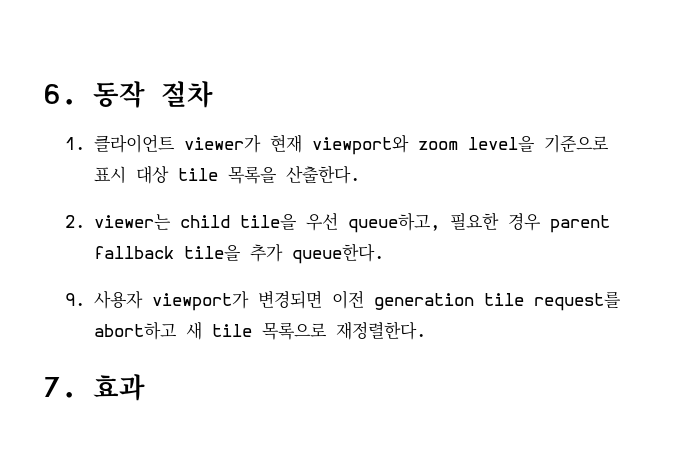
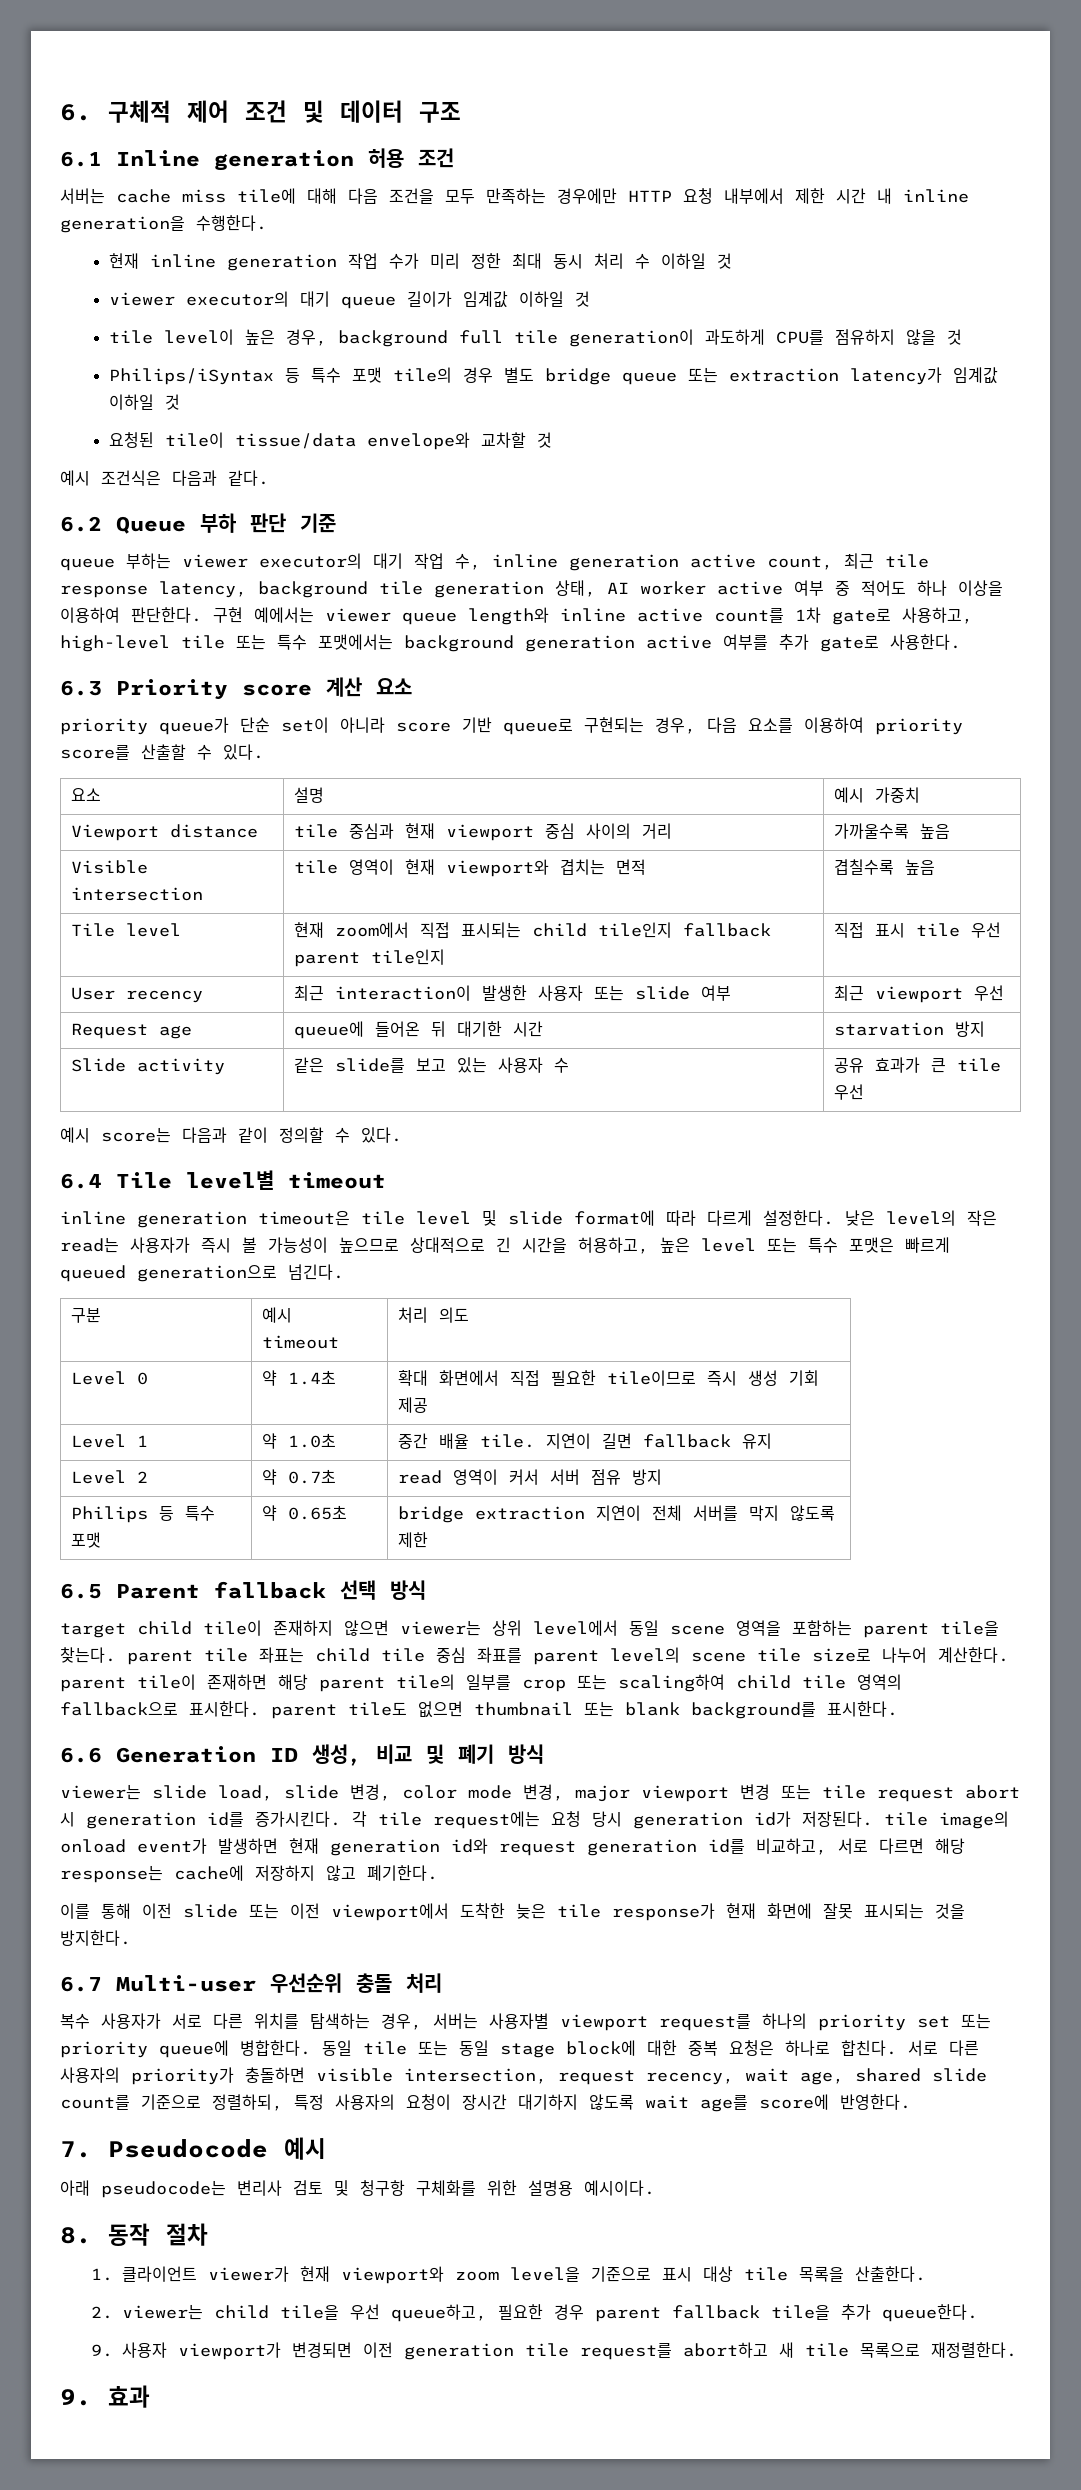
- 6. 동작 절차
+ 6. 구체적 제어 조건 및 데이터 구조
+ 6.1 Inline generation 허용 조건
+ 서버는 cache miss tile에 대해 다음 조건을 모두 만족하는 경우에만 HTTP 요청 내부에서 제한 시간 내 inline generation을 수행한다.
+ 현재 inline generation 작업 수가 미리 정한 최대 동시 처리 수 이하일 것
+ viewer executor의 대기 queue 길이가 임계값 이하일 것
+ tile level이 높은 경우, background full tile generation이 과도하게 CPU를 점유하지 않을 것
+ Philips/iSyntax 등 특수 포맷 tile의 경우 별도 bridge queue 또는 extraction latency가 임계값 이하일 것
+ 요청된 tile이 tissue/data envelope와 교차할 것
+ 예시 조건식은 다음과 같다.
+ 6.2 Queue 부하 판단 기준
+ queue 부하는 viewer executor의 대기 작업 수, inline generation active count, 최근 tile response latency, background tile generation 상태, AI worker active 여부 중 적어도 하나 이상을 이용하여 판단한다. 구현 예에서는 viewer queue length와 inline active count를 1차 gate로 사용하고, high-level tile 또는 특수 포맷에서는 background generation active 여부를 추가 gate로 사용한다.
+ 6.3 Priority score 계산 요소
+ priority queue가 단순 set이 아니라 score 기반 queue로 구현되는 경우, 다음 요소를 이용하여 priority score를 산출할 수 있다.
+ 요소 | 설명 | 예시 가중치
+ Viewport distance | tile 중심과 현재 viewport 중심 사이의 거리 | 가까울수록 높음
+ Visible intersection | tile 영역이 현재 viewport와 겹치는 면적 | 겹칠수록 높음
+ Tile level | 현재 zoom에서 직접 표시되는 child tile인지 fallback parent tile인지 | 직접 표시 tile 우선
+ User recency | 최근 interaction이 발생한 사용자 또는 slide 여부 | 최근 viewport 우선
+ Request age | queue에 들어온 뒤 대기한 시간 | starvation 방지
+ Slide activity | 같은 slide를 보고 있는 사용자 수 | 공유 효과가 큰 tile 우선
+ 예시 score는 다음과 같이 정의할 수 있다.
+ 6.4 Tile level별 timeout
+ inline generation timeout은 tile level 및 slide format에 따라 다르게 설정한다. 낮은 level의 작은 read는 사용자가 즉시 볼 가능성이 높으므로 상대적으로 긴 시간을 허용하고, 높은 level 또는 특수 포맷은 빠르게 queued generation으로 넘긴다.
+ 구분 | 예시 timeout | 처리 의도
+ Level 0 | 약 1.4초 | 확대 화면에서 직접 필요한 tile이므로 즉시 생성 기회 제공
+ Level 1 | 약 1.0초 | 중간 배율 tile. 지연이 길면 fallback 유지
+ Level 2 | 약 0.7초 | read 영역이 커서 서버 점유 방지
+ Philips 등 특수 포맷 | 약 0.65초 | bridge extraction 지연이 전체 서버를 막지 않도록 제한
+ 6.5 Parent fallback 선택 방식
+ target child tile이 존재하지 않으면 viewer는 상위 level에서 동일 scene 영역을 포함하는 parent tile을 찾는다. parent tile 좌표는 child tile 중심 좌표를 parent level의 scene tile size로 나누어 계산한다. parent tile이 존재하면 해당 parent tile의 일부를 crop 또는 scaling하여 child tile 영역의 fallback으로 표시한다. parent tile도 없으면 thumbnail 또는 blank background를 표시한다.
+ 6.6 Generation ID 생성, 비교 및 폐기 방식
+ viewer는 slide load, slide 변경, color mode 변경, major viewport 변경 또는 tile request abort 시 generation id를 증가시킨다. 각 tile request에는 요청 당시 generation id가 저장된다. tile image의 onload event가 발생하면 현재 generation id와 request generation id를 비교하고, 서로 다르면 해당 response는 cache에 저장하지 않고 폐기한다.
+ 이를 통해 이전 slide 또는 이전 viewport에서 도착한 늦은 tile response가 현재 화면에 잘못 표시되는 것을 방지한다.
+ 6.7 Multi-user 우선순위 충돌 처리
+ 복수 사용자가 서로 다른 위치를 탐색하는 경우, 서버는 사용자별 viewport request를 하나의 priority set 또는 priority queue에 병합한다. 동일 tile 또는 동일 stage block에 대한 중복 요청은 하나로 합친다. 서로 다른 사용자의 priority가 충돌하면 visible intersection, request recency, wait age, shared slide count를 기준으로 정렬하되, 특정 사용자의 요청이 장시간 대기하지 않도록 wait age를 score에 반영한다.
+ 7. Pseudocode 예시
+ 아래 pseudocode는 변리사 검토 및 청구항 구체화를 위한 설명용 예시이다.
+ 8. 동작 절차
- 7. 효과
+ 9. 효과

